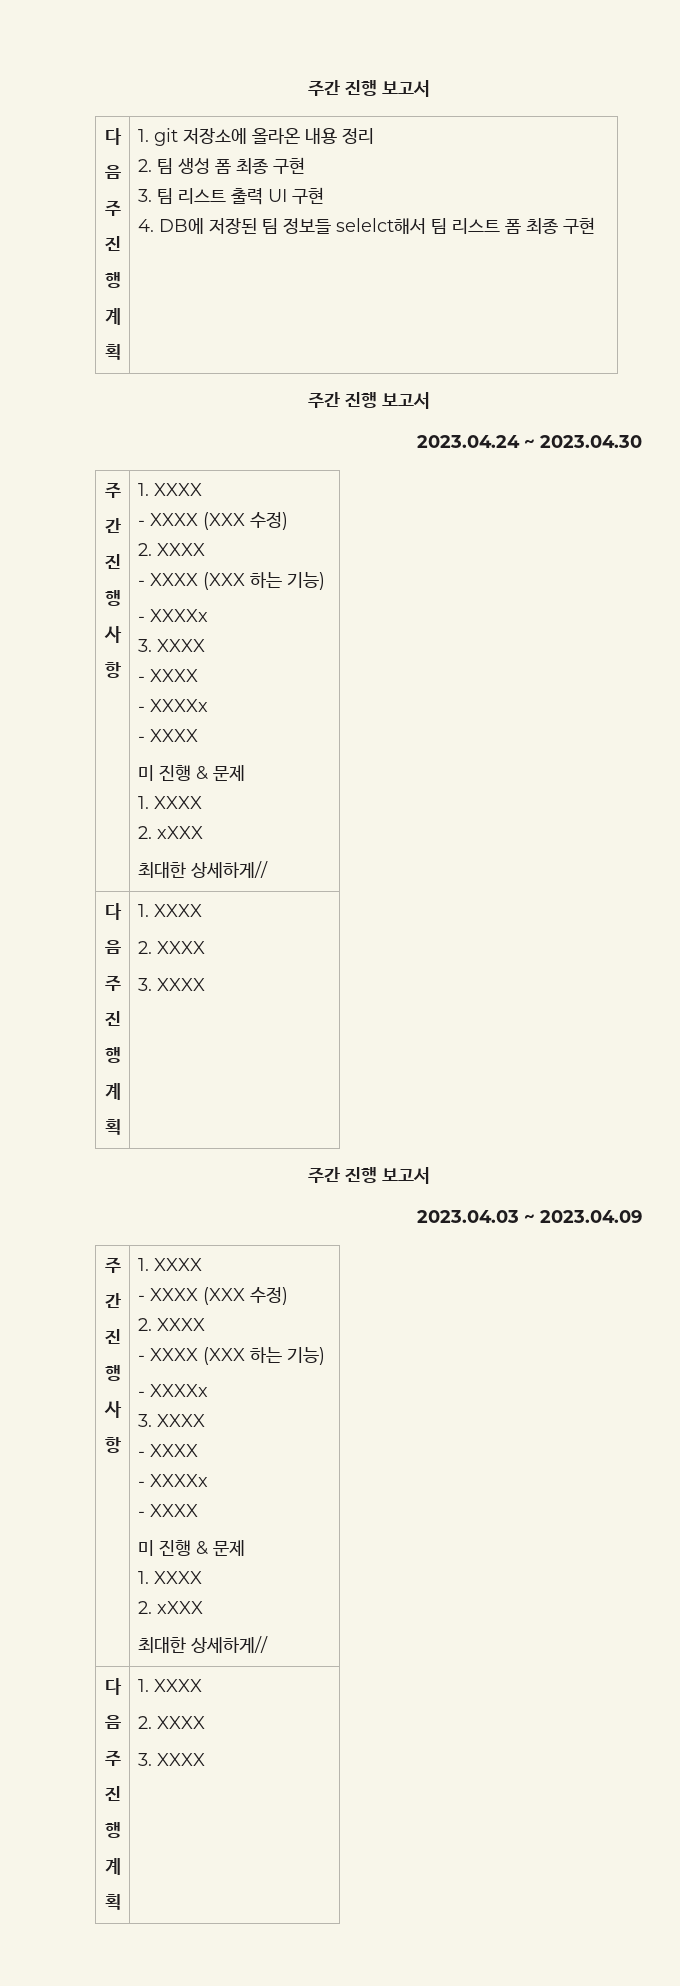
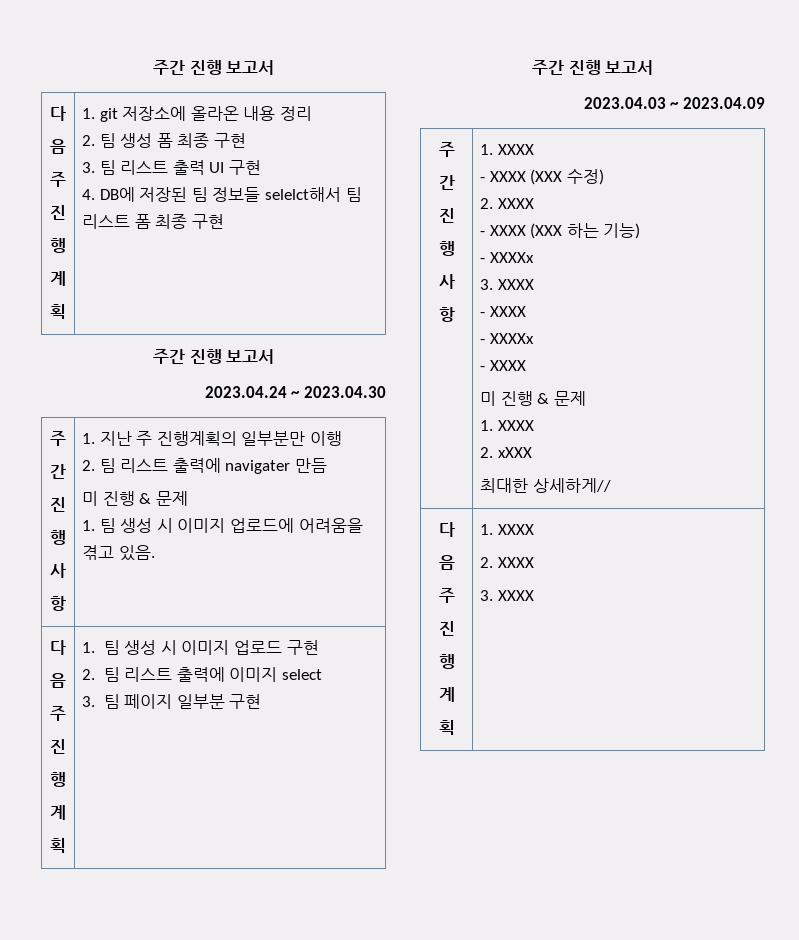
  2023.04.24 ~ 2023.04.30
  주
  간
  진
  행
  사
- 항 | 1. XXXX
- - XXXX (XXX 수정)
- 2. XXXX
- - XXXX (XXX 하는 기능)
- - XXXXx
- 3. XXXX
- - XXXX
- - XXXXx
- - XXXX
+ 항 | 1. 지난 주 진행계획의 일부분만 이행
+ 2. 팀 리스트 출력에 navigater 만듬
  미 진행 & 문제
- 1. XXXX
- 2. xXXX
- 최대한 상세하게//
+ 1. 팀 생성 시 이미지 업로드에 어려움을 겪고 있음.
  다
  음
  주
  진
  행
  계
- 획 | 1. XXXX
- 2. XXXX
- 3. XXXX
+ 획 | 1. 팀 생성 시 이미지 업로드 구현
+ 2. 팀 리스트 출력에 이미지 select
+ 3. 팀 페이지 일부분 구현

